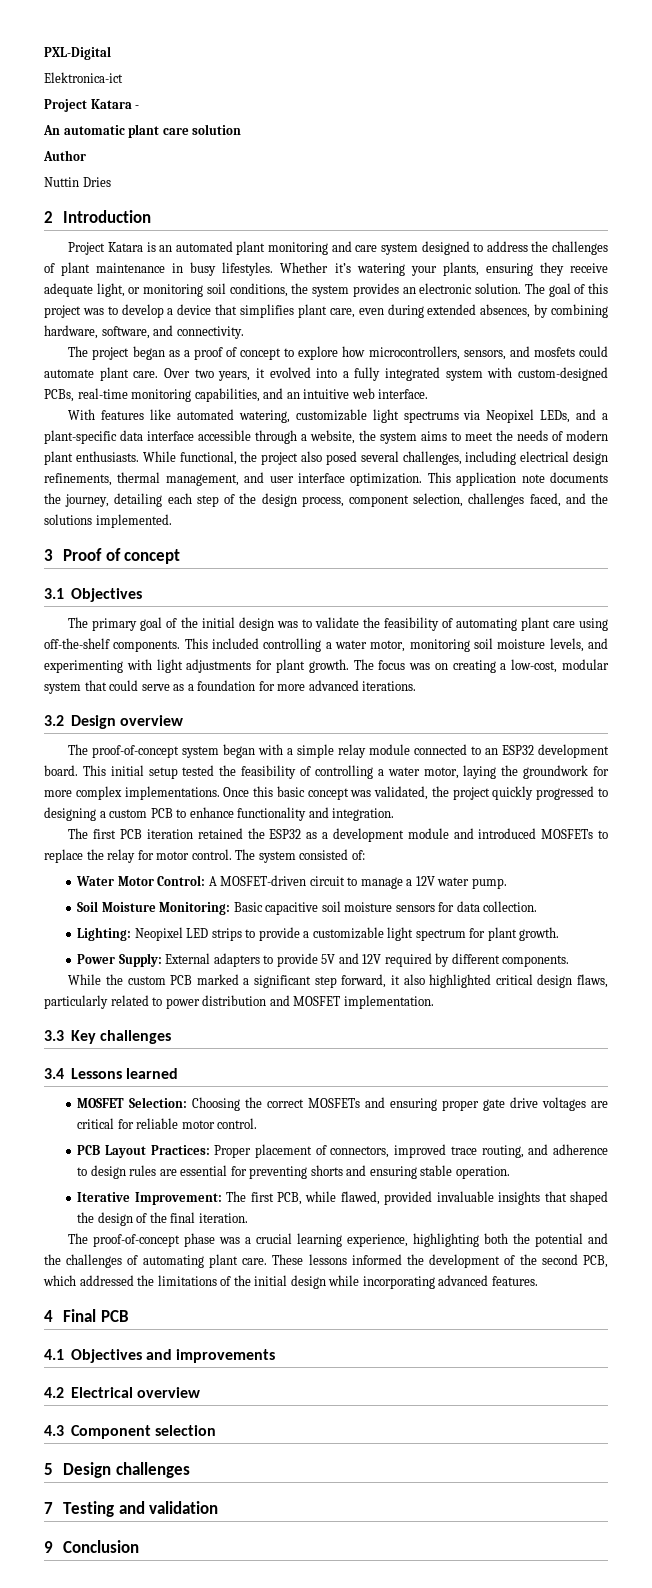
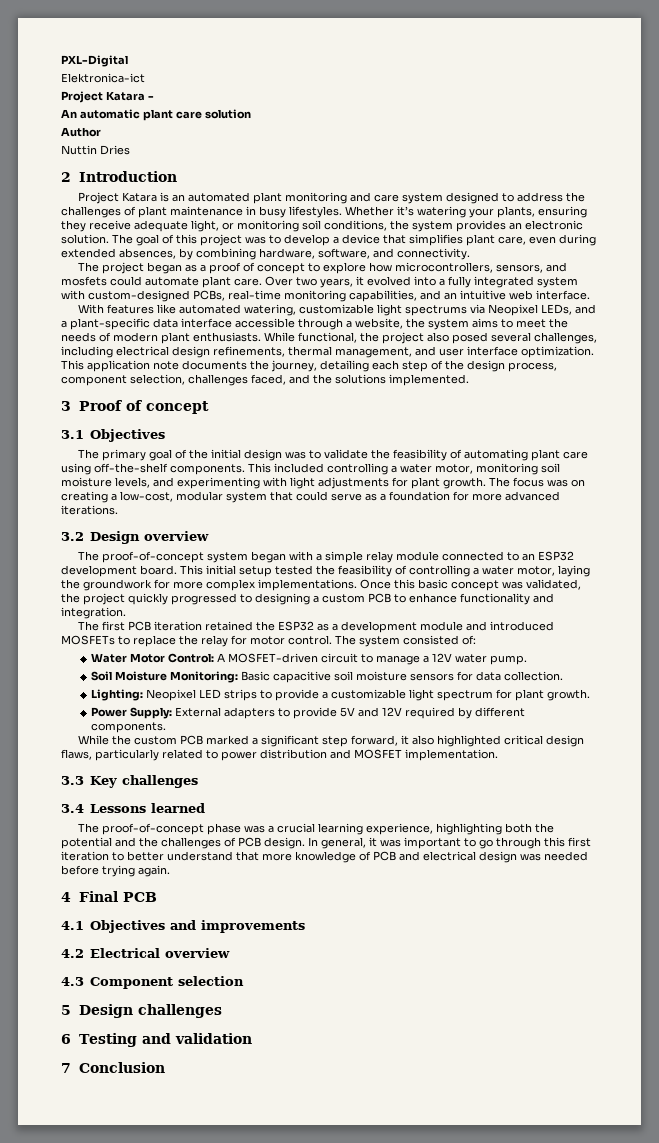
- MOSFET Selection: Choosing the correct MOSFETs and ensuring proper gate drive voltages are critical for reliable motor control.
- PCB Layout Practices: Proper placement of connectors, improved trace routing, and adherence to design rules are essential for preventing shorts and ensuring stable operation.
- Iterative Improvement: The first PCB, while flawed, provided invaluable insights that shaped the design of the final iteration.
- The proof-of-concept phase was a crucial learning experience, highlighting both the potential and the challenges of automating plant care. These lessons informed the development of the second PCB, which addressed the limitations of the initial design while incorporating advanced features.
+ The proof-of-concept phase was a crucial learning experience, highlighting both the potential and the challenges of PCB design. In general, it was important to go through this first iteration to better understand that more knowledge of PCB and electrical design was needed before trying again.
- 7 Testing and validation
+ 6 Testing and validation
- 9 Conclusion
+ 7 Conclusion

